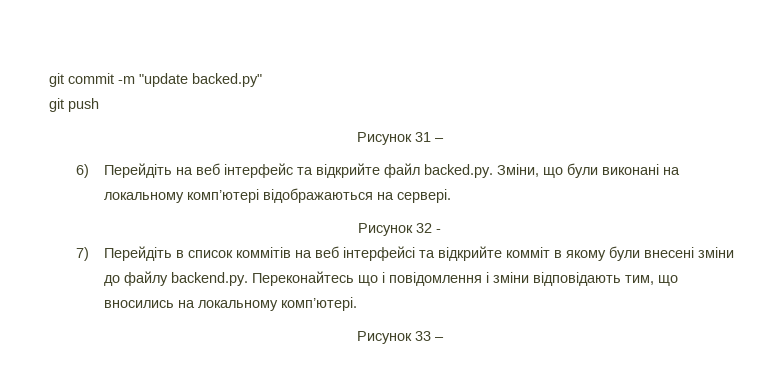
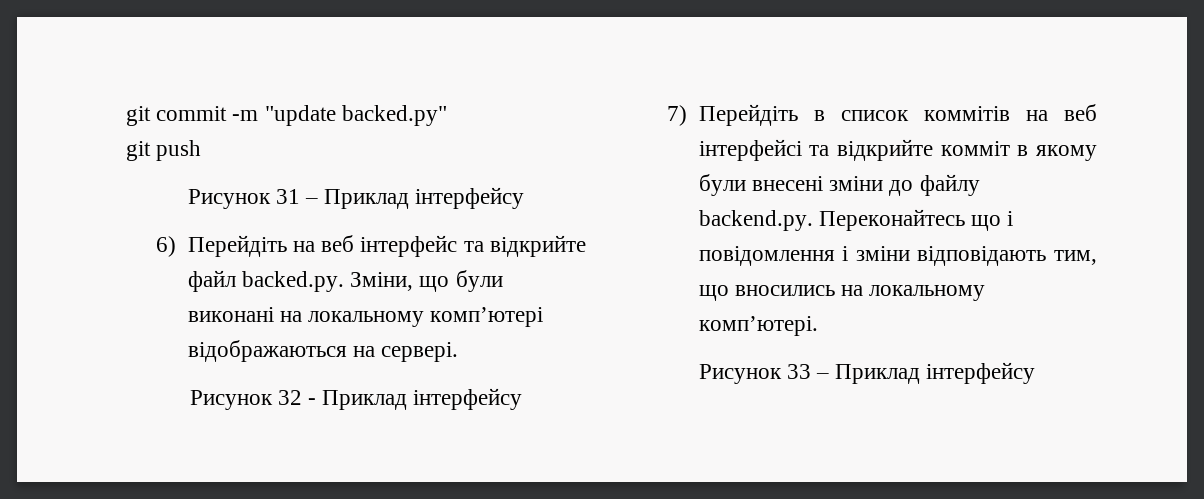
- Рисунок 31 –
+ Рисунок 31 – Приклад інтерфейсу
- Рисунок 32 -
+ Рисунок 32 - Приклад інтерфейсу
- Рисунок 33 –
+ Рисунок 33 – Приклад інтерфейсу

